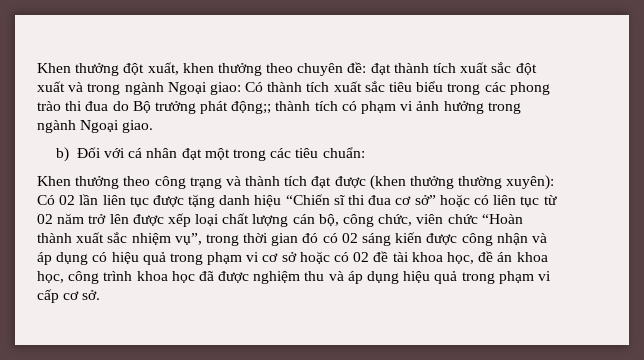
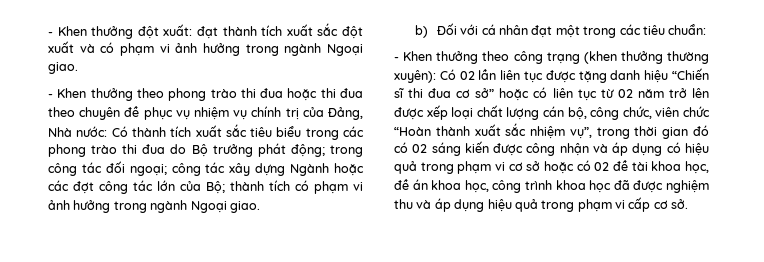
- Khen thưởng đột xuất, khen thưởng theo chuyên đề: đạt thành tích xuất sắc đột xuất và trong ngành Ngoại giao: Có thành tích xuất sắc tiêu biểu trong các phong trào thi đua do Bộ trưởng phát động;; thành tích có phạm vi ảnh hưởng trong ngành Ngoại giao.
+ - Khen thưởng đột xuất: đạt thành tích xuất sắc đột xuất và có phạm vi ảnh hưởng trong ngành Ngoại giao.
+ - Khen thưởng theo phong trào thi đua hoặc thi đua theo chuyên đề phục vụ nhiệm vụ chính trị của Đảng, Nhà nước: Có thành tích xuất sắc tiêu biểu trong các phong trào thi đua do Bộ trưởng phát động; trong công tác đối ngoại; công tác xây dựng Ngành hoặc các đợt công tác lớn của Bộ; thành tích có phạm vi ảnh hưởng trong ngành Ngoại giao.
- Khen thưởng theo công trạng và thành tích đạt được (khen thưởng thường xuyên):
+ - Khen thưởng theo công trạng (khen thưởng thường xuyên):

